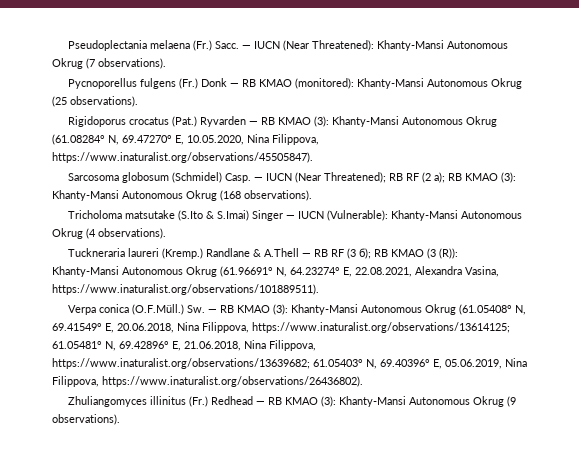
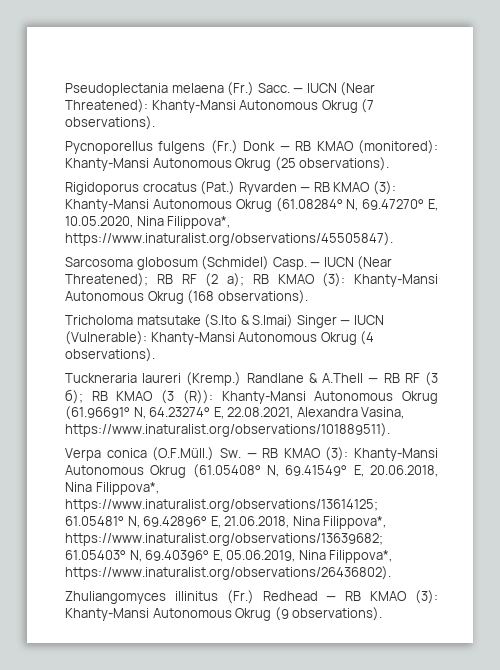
- Rigidoporus crocatus (Pat.) Ryvarden — RB KMAO (3): Khanty-Mansi Autonomous Okrug (61.08284° N, 69.47270° E, 10.05.2020, Nina Filippova, https://www.inaturalist.org/observations/45505847).
+ Rigidoporus crocatus (Pat.) Ryvarden — RB KMAO (3): Khanty-Mansi Autonomous Okrug (61.08284° N, 69.47270° E, 10.05.2020, Nina Filippova*, https://www.inaturalist.org/observations/45505847).
- Verpa conica (O.F.Müll.) Sw. — RB KMAO (3): Khanty-Mansi Autonomous Okrug (61.05408° N, 69.41549° E, 20.06.2018, Nina Filippova, https://www.inaturalist.org/observations/13614125; 61.05481° N, 69.42896° E, 21.06.2018, Nina Filippova, https://www.inaturalist.org/observations/13639682; 61.05403° N, 69.40396° E, 05.06.2019, Nina Filippova, https://www.inaturalist.org/observations/26436802).
+ Verpa conica (O.F.Müll.) Sw. — RB KMAO (3): Khanty-Mansi Autonomous Okrug (61.05408° N, 69.41549° E, 20.06.2018, Nina Filippova*, https://www.inaturalist.org/observations/13614125; 61.05481° N, 69.42896° E, 21.06.2018, Nina Filippova*, https://www.inaturalist.org/observations/13639682; 61.05403° N, 69.40396° E, 05.06.2019, Nina Filippova*, https://www.inaturalist.org/observations/26436802).

